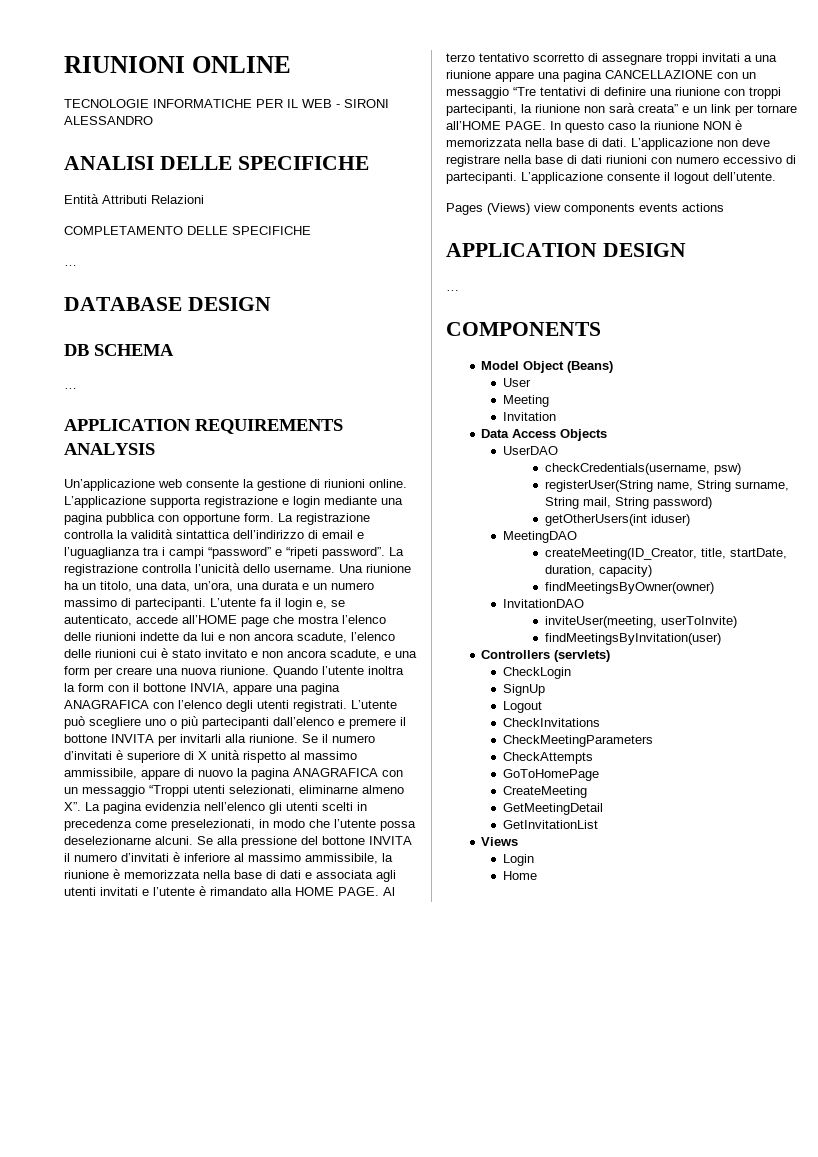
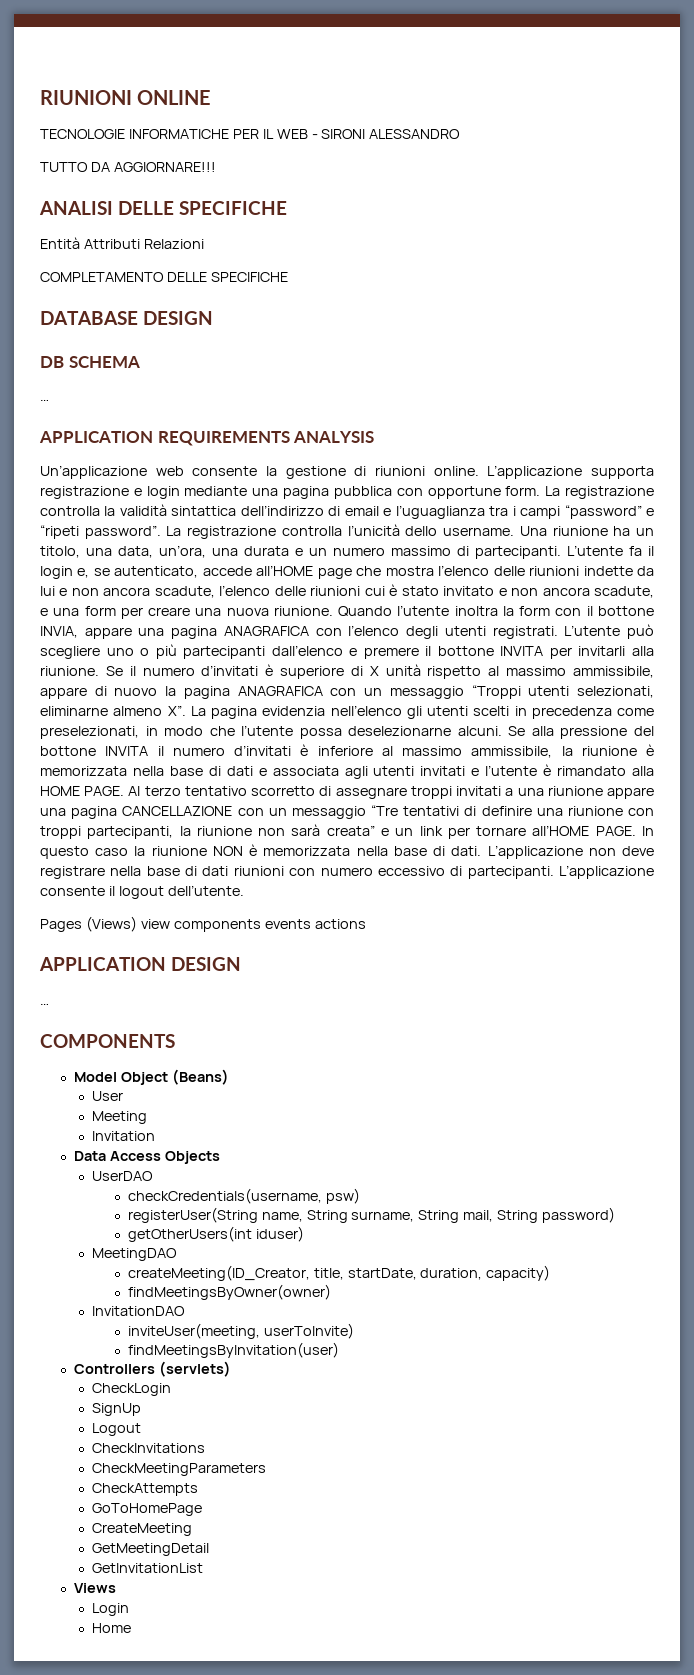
+ TUTTO DA AGGIORNARE!!!
  COMPLETAMENTO DELLE SPECIFICHE
- …

